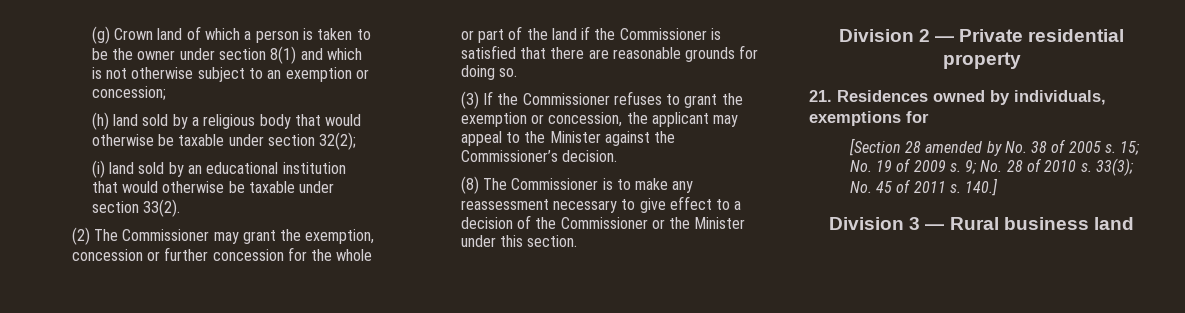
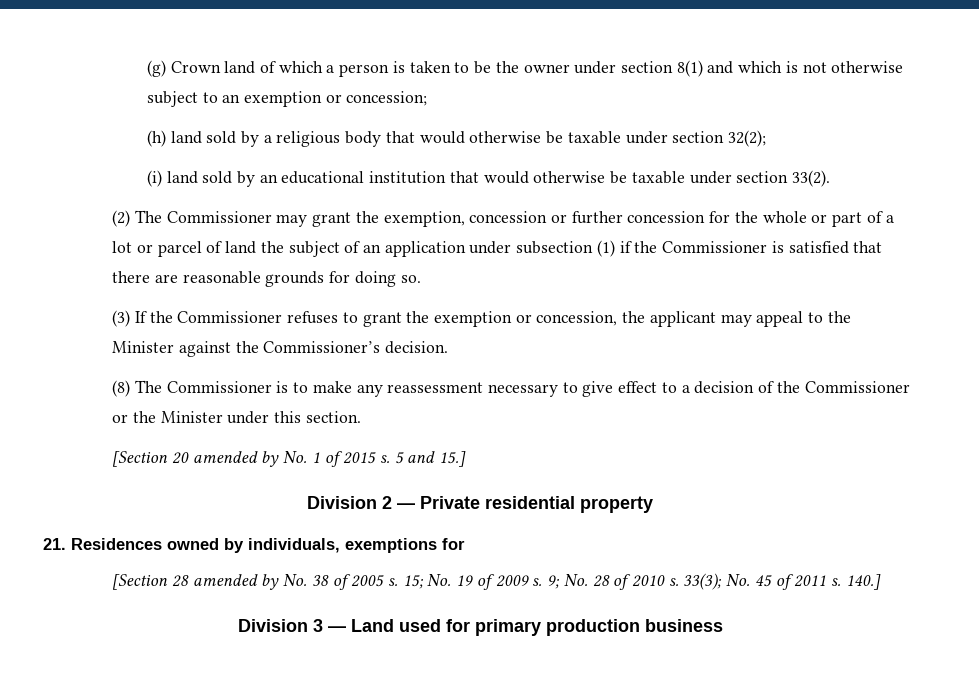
- (2) The Commissioner may grant the exemption, concession or further concession for the whole or part of the land if the Commissioner is satisfied that there are reasonable grounds for doing so.
+ (2) The Commissioner may grant the exemption, concession or further concession for the whole or part of a lot or parcel of land the subject of an application under subsection (1) if the Commissioner is satisfied that there are reasonable grounds for doing so.
+ [Section 20 amended by No. 1 of 2015 s. 5 and 15.]
- Division 3 — Rural business land
+ Division 3 — Land used for primary production business

